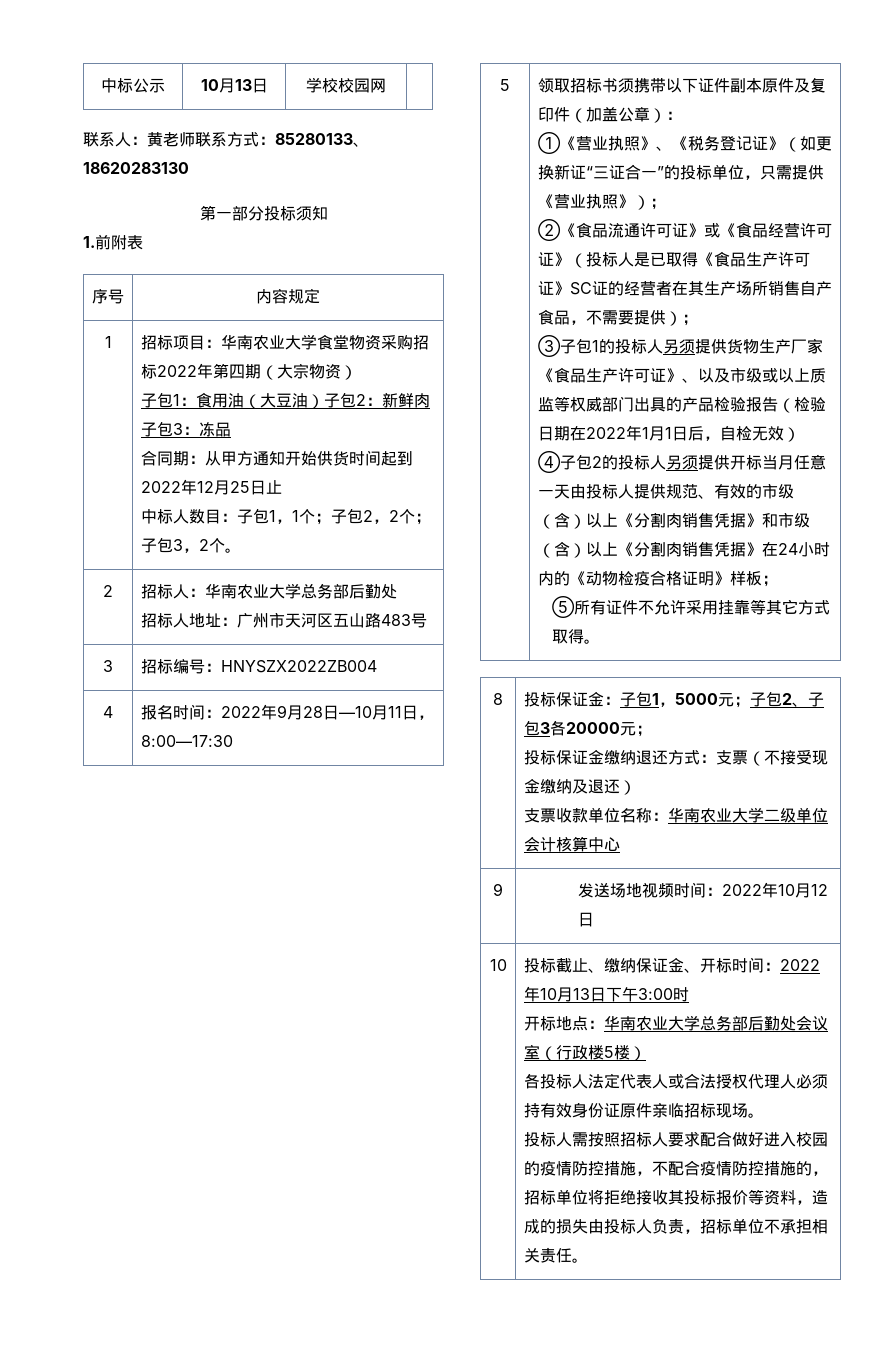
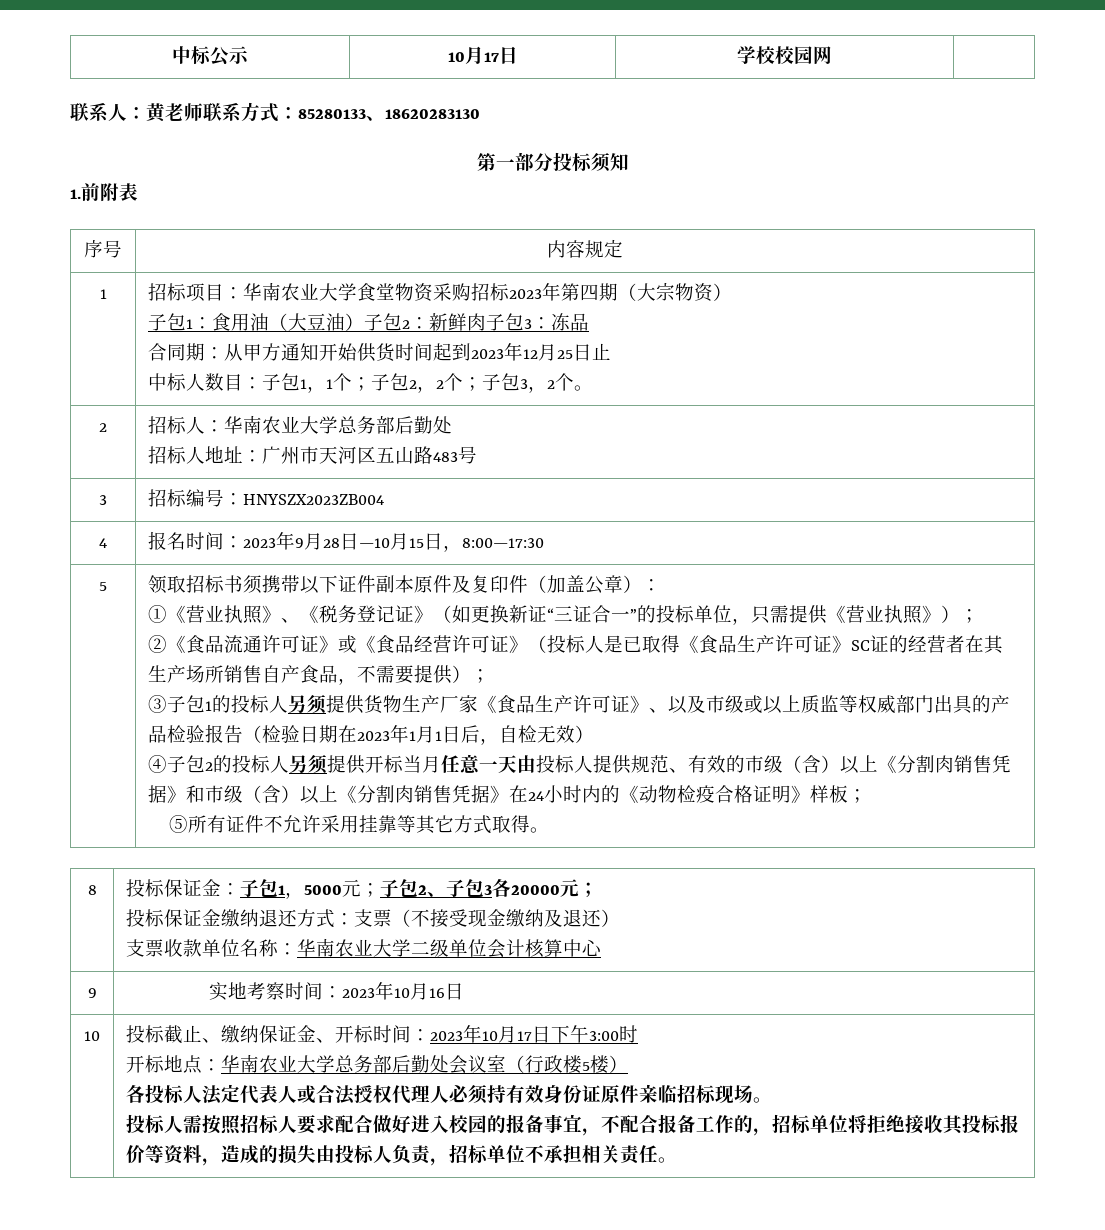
- 中标公示 | 10月13日 | 学校校园网 |
+ 中标公示 | 10月17日 | 学校校园网 |
- 招标项目：华南农业大学食堂物资采购招标2022年第四期（大宗物资）
+ 招标项目：华南农业大学食堂物资采购招标2023年第四期（大宗物资）
- 合同期：从甲方通知开始供货时间起到2022年12月25日止
+ 合同期：从甲方通知开始供货时间起到2023年12月25日止
- 3 | 招标编号：HNYSZX2022ZB004
+ 3 | 招标编号：HNYSZX2023ZB004
- 4 | 报名时间：2022年9月28日—10月11日，8:00—17:30
+ 4 | 报名时间：2023年9月28日—10月15日，8:00—17:30
- ③子包1的投标人另须提供货物生产厂家《食品生产许可证》、以及市级或以上质监等权威部门出具的产品检验报告（检验日期在2022年1月1日后，自检无效）
+ ③子包1的投标人另须提供货物生产厂家《食品生产许可证》、以及市级或以上质监等权威部门出具的产品检验报告（检验日期在2023年1月1日后，自检无效）
- 9 | 发送场地视频时间：2022年10月12日
+ 9 | 实地考察时间：2023年10月16日
- 投标截止、缴纳保证金、开标时间：2022年10月13日下午3:00时
+ 投标截止、缴纳保证金、开标时间：2023年10月17日下午3:00时
- 投标人需按照招标人要求配合做好进入校园的疫情防控措施，不配合疫情防控措施的，招标单位将拒绝接收其投标报价等资料，造成的损失由投标人负责，招标单位不承担相关责任。
+ 投标人需按照招标人要求配合做好进入校园的报备事宜，不配合报备工作的，招标单位将拒绝接收其投标报价等资料，造成的损失由投标人负责，招标单位不承担相关责任。

